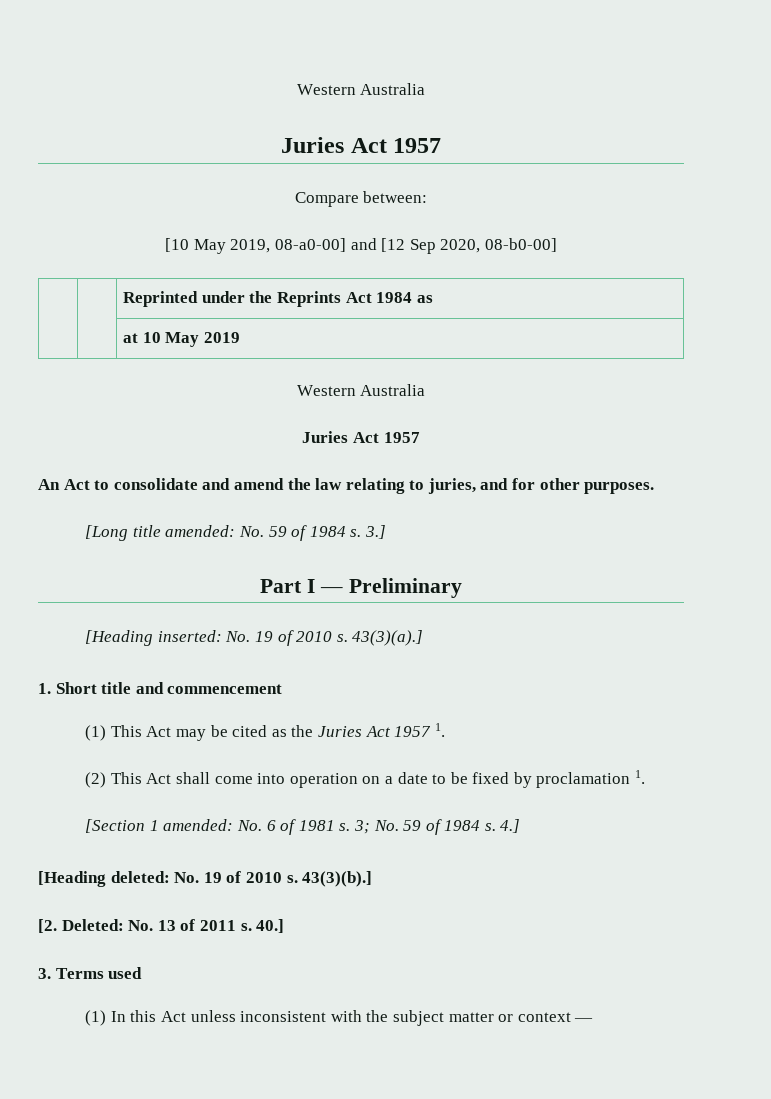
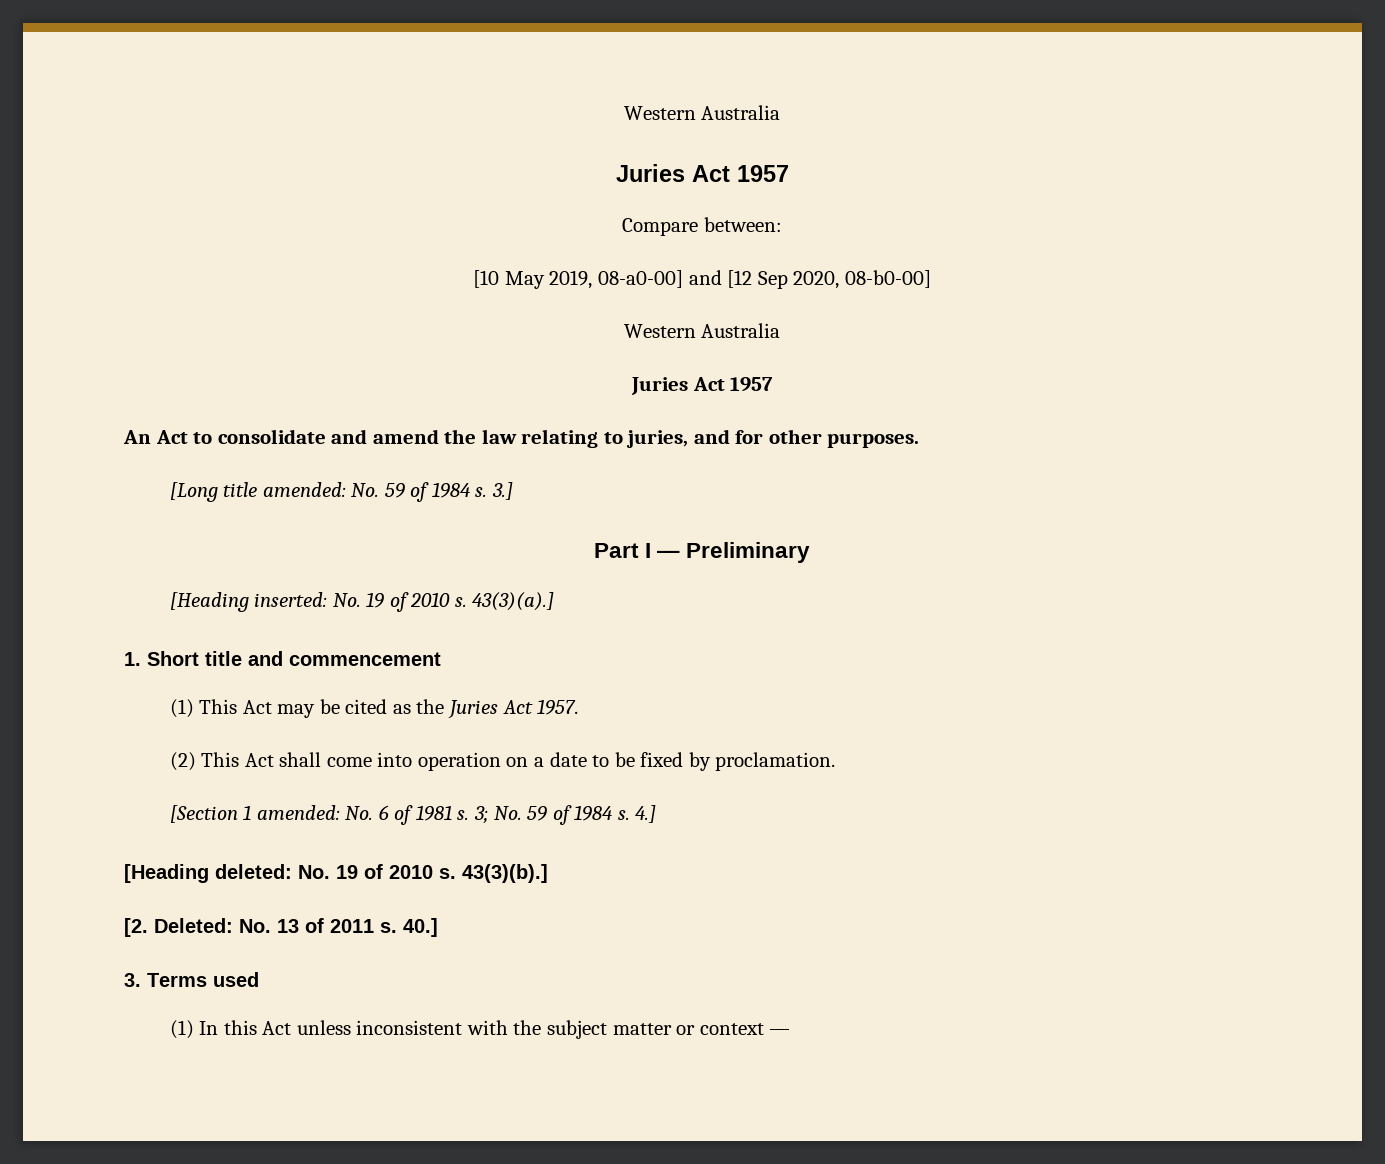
- | | Reprinted under the Reprints Act 1984 as
- | | at 10 May 2019
- (1) This Act may be cited as the Juries Act 1957 1.
+ (1) This Act may be cited as the Juries Act 1957.
- (2) This Act shall come into operation on a date to be fixed by proclamation 1.
+ (2) This Act shall come into operation on a date to be fixed by proclamation.

